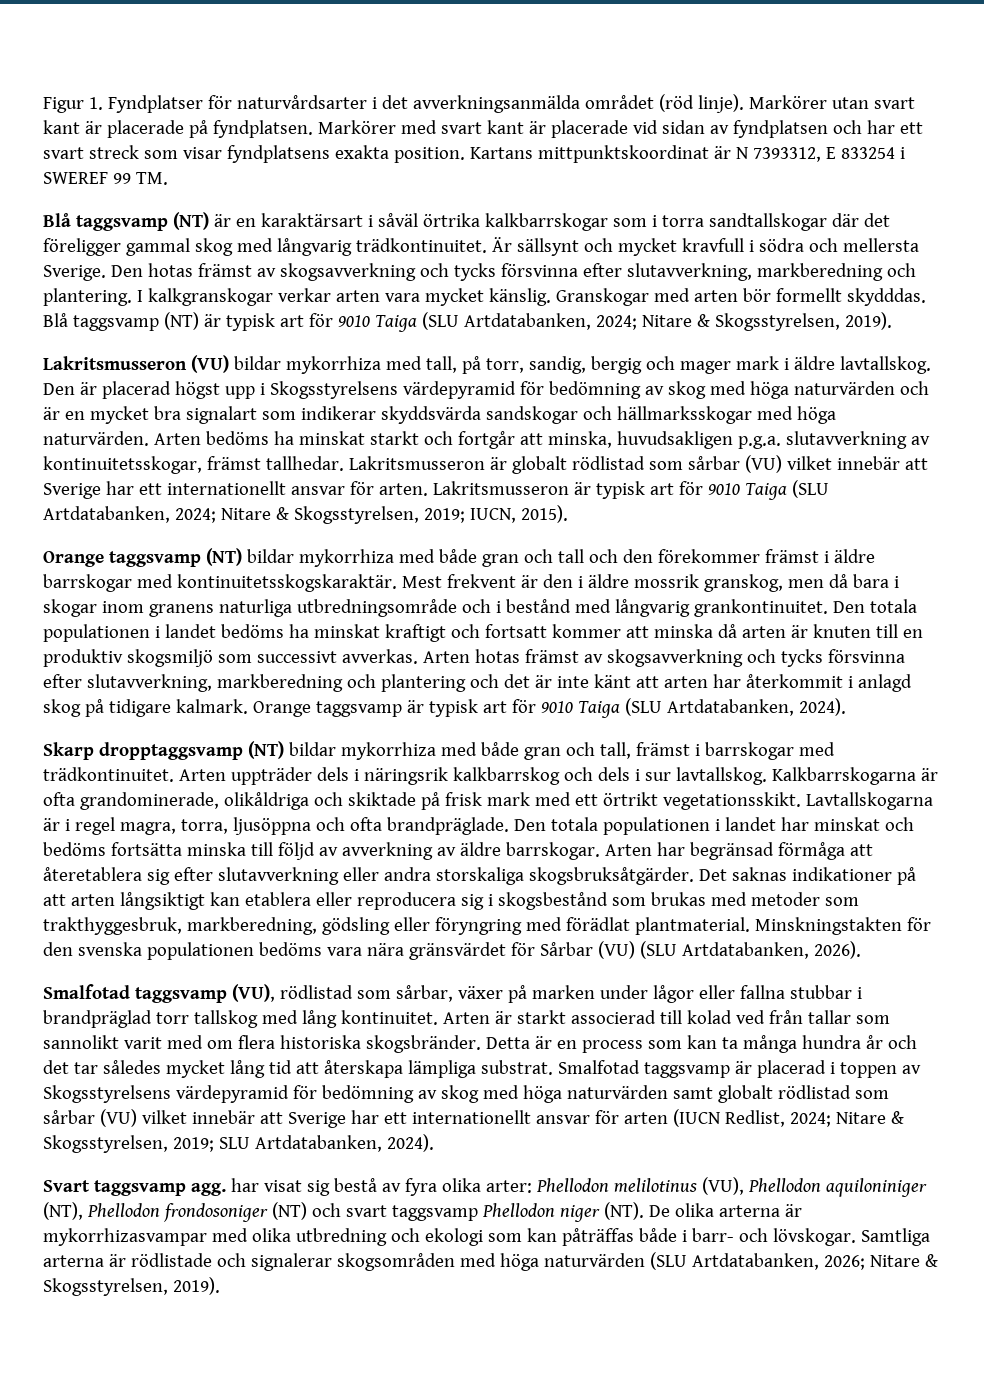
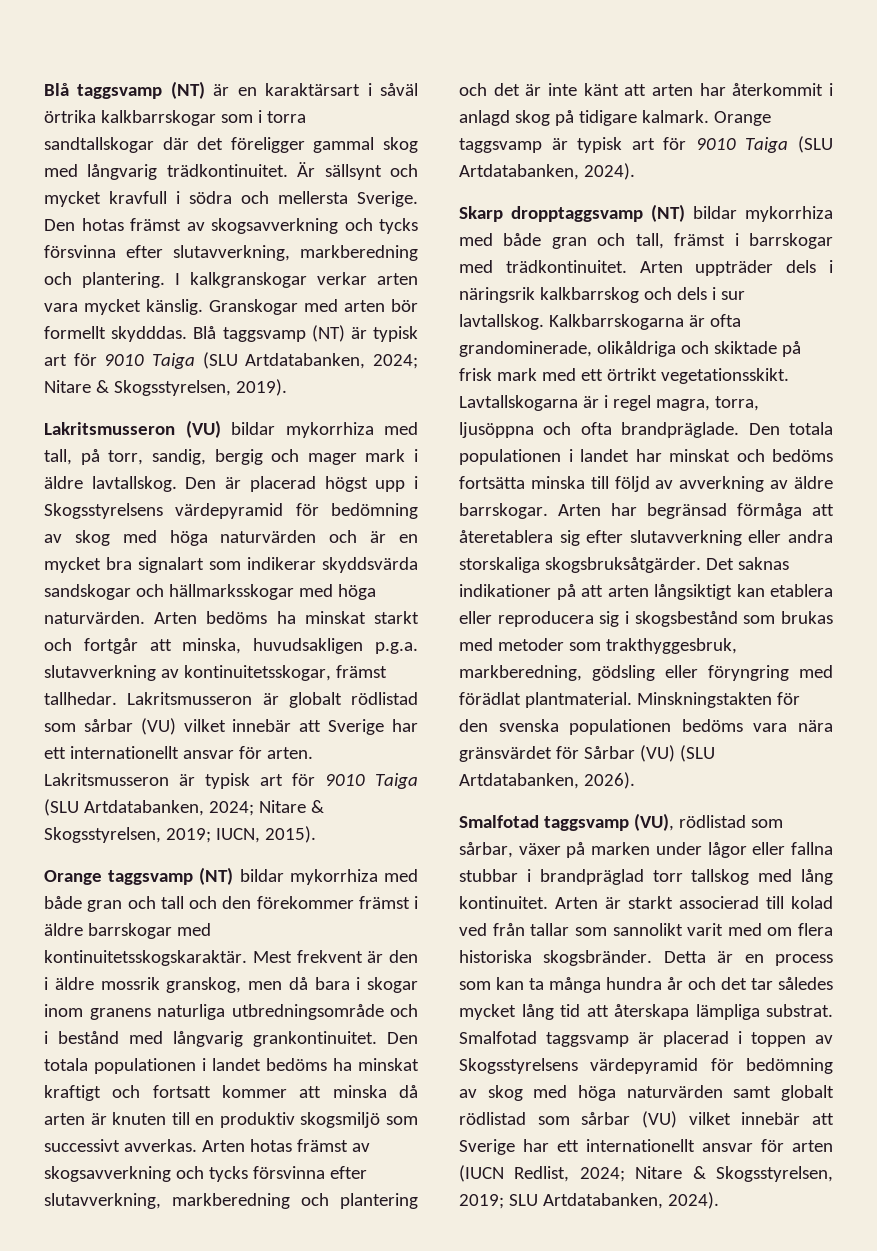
- Figur 1. Fyndplatser för naturvårdsarter i det avverkningsanmälda området (röd linje). Markörer utan svart kant är placerade på fyndplatsen. Markörer med svart kant är placerade vid sidan av fyndplatsen och har ett svart streck som visar fyndplatsens exakta position. Kartans mittpunktskoordinat är N 7393312, E 833254 i SWEREF 99 TM.
- Svart taggsvamp agg. har visat sig bestå av fyra olika arter: Phellodon melilotinus (VU), Phellodon aquiloniniger (NT), Phellodon frondosoniger (NT) och svart taggsvamp Phellodon niger (NT). De olika arterna är mykorrhizasvampar med olika utbredning och ekologi som kan påträffas både i barr- och lövskogar. Samtliga arterna är rödlistade och signalerar skogsområden med höga naturvärden (SLU Artdatabanken, 2026; Nitare & Skogsstyrelsen, 2019).

